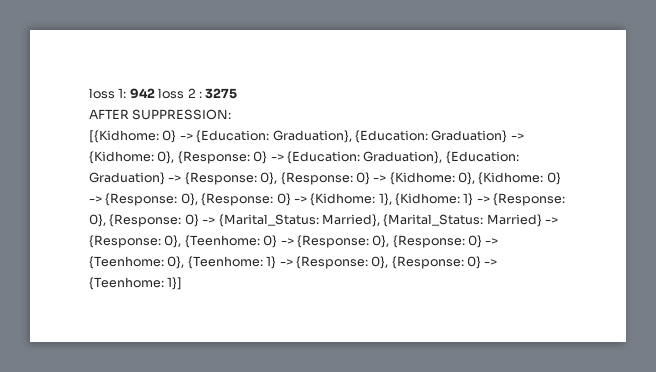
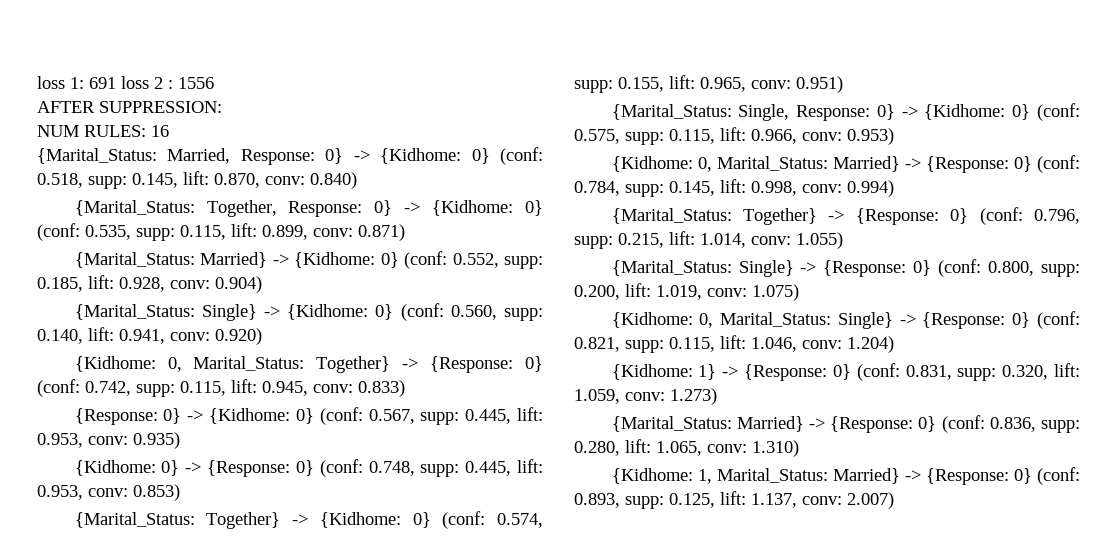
- loss 1: 942 loss 2 : 3275
+ loss 1: 691 loss 2 : 1556
- [{Kidhome: 0} -> {Education: Graduation}, {Education: Graduation} -> {Kidhome: 0}, {Response: 0} -> {Education: Graduation}, {Education: Graduation} -> {Response: 0}, {Response: 0} -> {Kidhome: 0}, {Kidhome: 0} -> {Response: 0}, {Response: 0} -> {Kidhome: 1}, {Kidhome: 1} -> {Response: 0}, {Response: 0} -> {Marital_Status: Married}, {Marital_Status: Married} -> {Response: 0}, {Teenhome: 0} -> {Response: 0}, {Response: 0} -> {Teenhome: 0}, {Teenhome: 1} -> {Response: 0}, {Response: 0} -> {Teenhome: 1}]
+ NUM RULES: 16
+ {Marital_Status: Married, Response: 0} -> {Kidhome: 0} (conf: 0.518, supp: 0.145, lift: 0.870, conv: 0.840)
+ {Marital_Status: Together, Response: 0} -> {Kidhome: 0} (conf: 0.535, supp: 0.115, lift: 0.899, conv: 0.871)
+ {Marital_Status: Married} -> {Kidhome: 0} (conf: 0.552, supp: 0.185, lift: 0.928, conv: 0.904)
+ {Marital_Status: Single} -> {Kidhome: 0} (conf: 0.560, supp: 0.140, lift: 0.941, conv: 0.920)
+ {Kidhome: 0, Marital_Status: Together} -> {Response: 0} (conf: 0.742, supp: 0.115, lift: 0.945, conv: 0.833)
+ {Response: 0} -> {Kidhome: 0} (conf: 0.567, supp: 0.445, lift: 0.953, conv: 0.935)
+ {Kidhome: 0} -> {Response: 0} (conf: 0.748, supp: 0.445, lift: 0.953, conv: 0.853)
+ {Marital_Status: Together} -> {Kidhome: 0} (conf: 0.574, supp: 0.155, lift: 0.965, conv: 0.951)
+ {Marital_Status: Single, Response: 0} -> {Kidhome: 0} (conf: 0.575, supp: 0.115, lift: 0.966, conv: 0.953)
+ {Kidhome: 0, Marital_Status: Married} -> {Response: 0} (conf: 0.784, supp: 0.145, lift: 0.998, conv: 0.994)
+ {Marital_Status: Together} -> {Response: 0} (conf: 0.796, supp: 0.215, lift: 1.014, conv: 1.055)
+ {Marital_Status: Single} -> {Response: 0} (conf: 0.800, supp: 0.200, lift: 1.019, conv: 1.075)
+ {Kidhome: 0, Marital_Status: Single} -> {Response: 0} (conf: 0.821, supp: 0.115, lift: 1.046, conv: 1.204)
+ {Kidhome: 1} -> {Response: 0} (conf: 0.831, supp: 0.320, lift: 1.059, conv: 1.273)
+ {Marital_Status: Married} -> {Response: 0} (conf: 0.836, supp: 0.280, lift: 1.065, conv: 1.310)
+ {Kidhome: 1, Marital_Status: Married} -> {Response: 0} (conf: 0.893, supp: 0.125, lift: 1.137, conv: 2.007)

